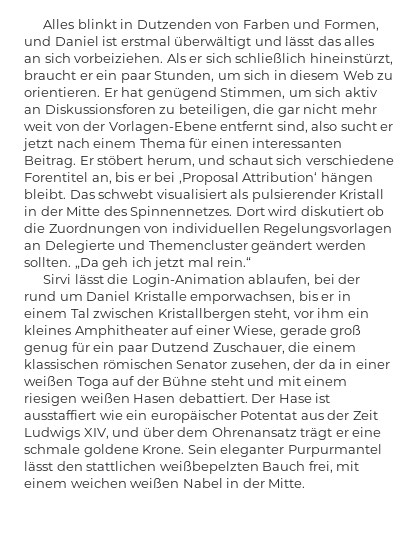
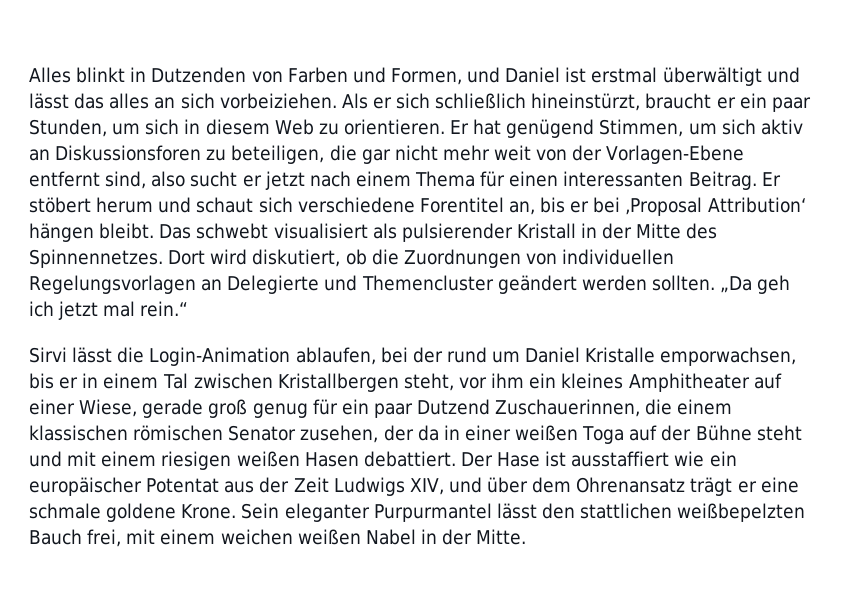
- Er stöbert herum, und schaut sich verschiedene Forentitel an, bis er bei ‚Proposal Attribution‘ hängen bleibt.
+ Er stöbert herum und schaut sich verschiedene Forentitel an, bis er bei ‚Proposal Attribution‘ hängen bleibt.
- Dort wird diskutiert ob die Zuordnungen von individuellen Regelungsvorlagen an Delegierte und Themencluster geändert werden sollten.
+ Dort wird diskutiert, ob die Zuordnungen von individuellen Regelungsvorlagen an Delegierte und Themencluster geändert werden sollten.
- Sirvi lässt die Login-Animation ablaufen, bei der rund um Daniel Kristalle emporwachsen, bis er in einem Tal zwischen Kristallbergen steht, vor ihm ein kleines Amphitheater auf einer Wiese, gerade groß genug für ein paar Dutzend Zuschauer, die einem klassischen römischen Senator zusehen, der da in einer weißen Toga auf der Bühne steht und mit einem riesigen weißen Hasen debattiert.
+ Sirvi lässt die Login-Animation ablaufen, bei der rund um Daniel Kristalle emporwachsen, bis er in einem Tal zwischen Kristallbergen steht, vor ihm ein kleines Amphitheater auf einer Wiese, gerade groß genug für ein paar Dutzend Zuschauerinnen, die einem klassischen römischen Senator zusehen, der da in einer weißen Toga auf der Bühne steht und mit einem riesigen weißen Hasen debattiert.

